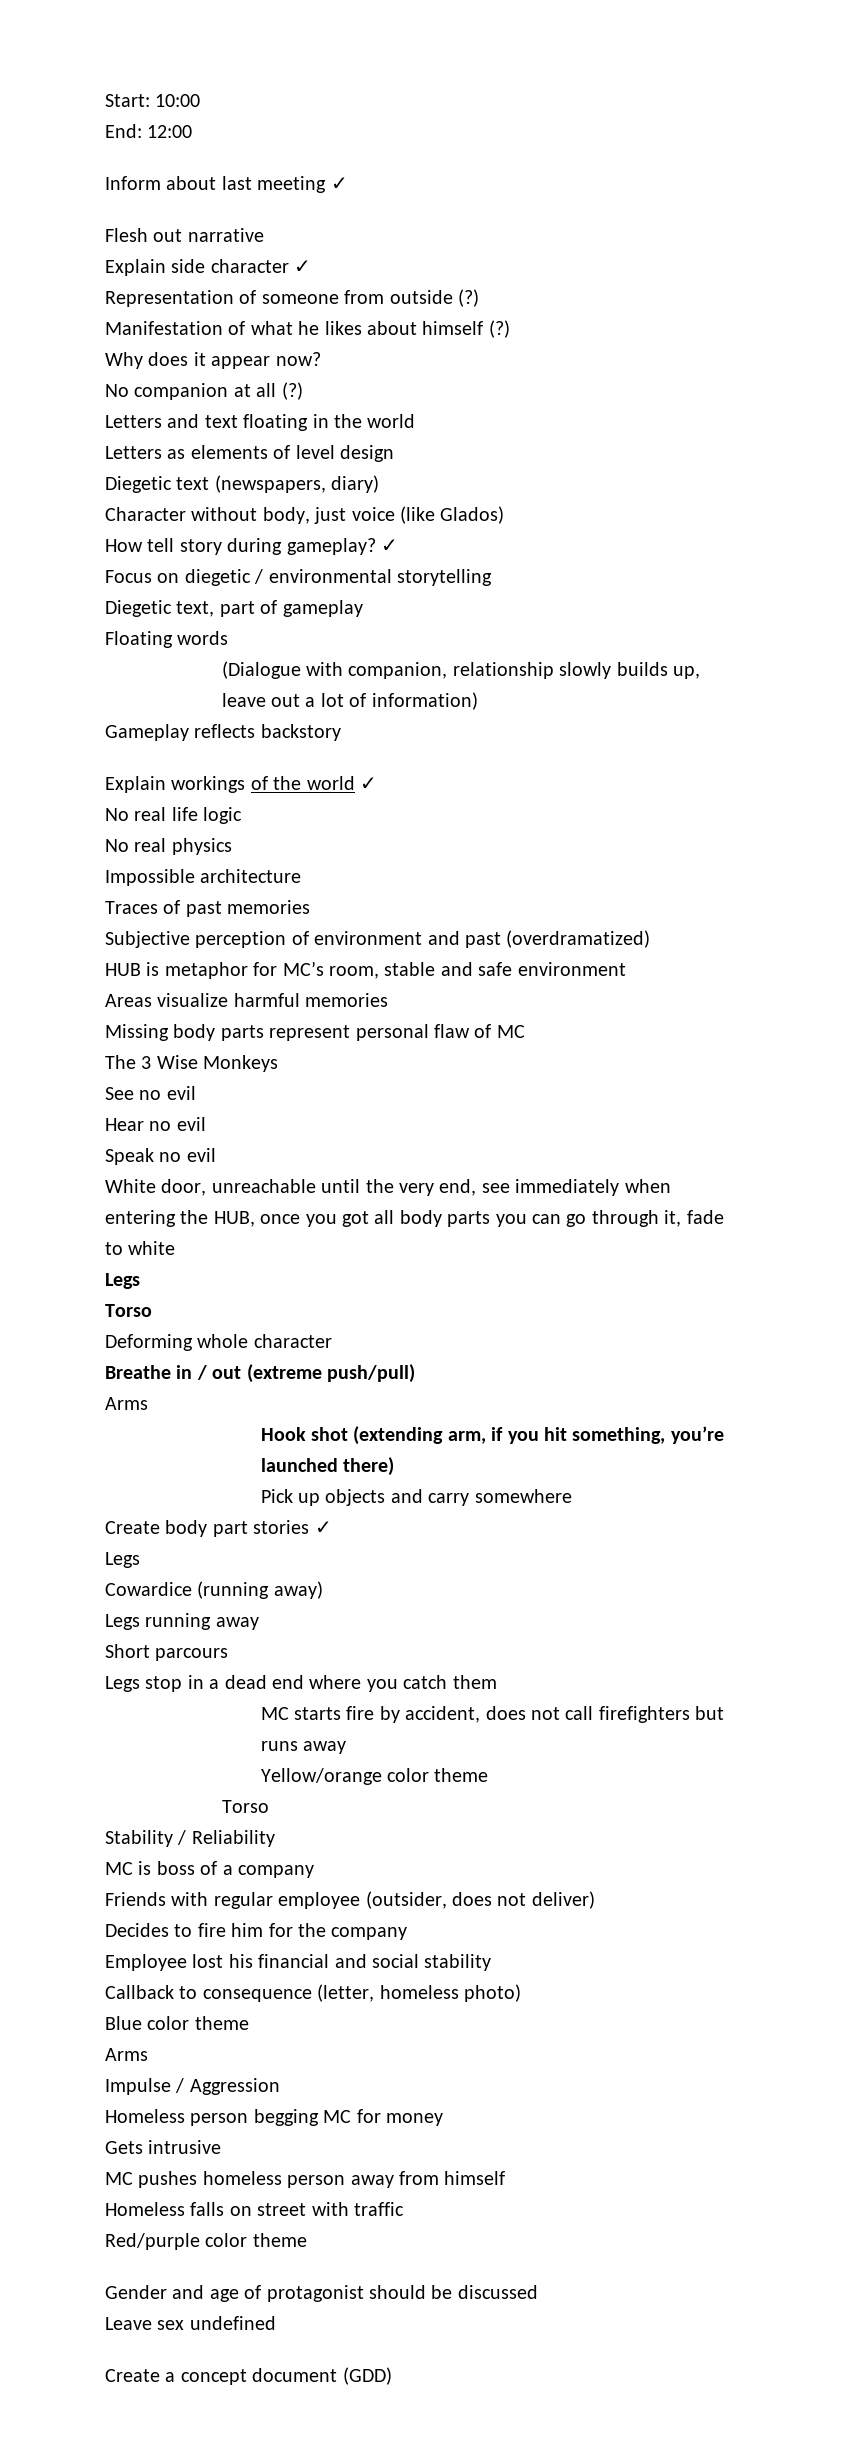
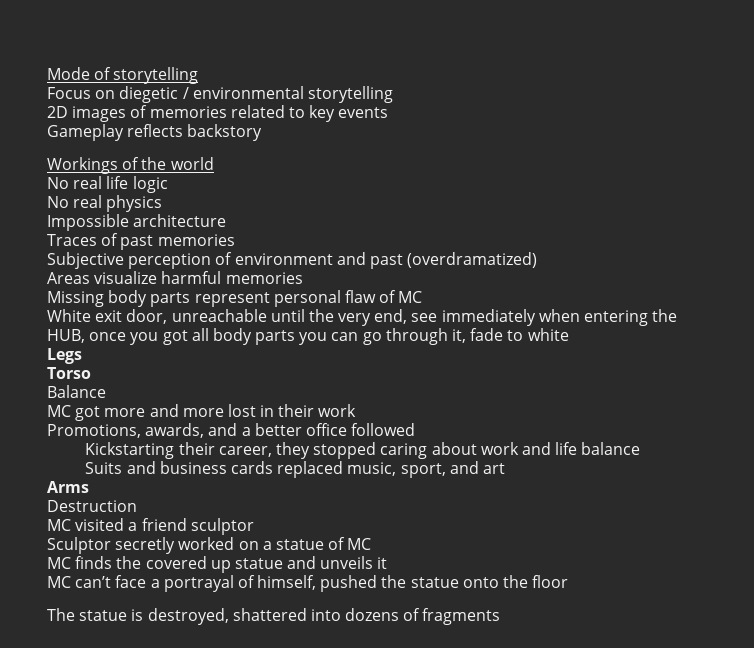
- Start: 10:00
- End: 12:00
- Inform about last meeting ✓
- Flesh out narrative
- Explain side character ✓
- Representation of someone from outside (?)
- Manifestation of what he likes about himself (?)
- Why does it appear now?
- No companion at all (?)
- Letters and text floating in the world
- Letters as elements of level design
- Diegetic text (newspapers, diary)
- Character without body, just voice (like Glados)
- How tell story during gameplay? ✓
+ Mode of storytelling
- Diegetic text, part of gameplay
- Floating words
- (Dialogue with companion, relationship slowly builds up, leave out a lot of information)
+ 2D images of memories related to key events
- Explain workings of the world ✓
+ Workings of the world
- HUB is metaphor for MC’s room, stable and safe environment
- The 3 Wise Monkeys
- See no evil
- Hear no evil
- Speak no evil
- White door, unreachable until the very end, see immediately when entering the HUB, once you got all body parts you can go through it, fade to white
+ White exit door, unreachable until the very end, see immediately when entering the HUB, once you got all body parts you can go through it, fade to white
- Deforming whole character
- Breathe in / out (extreme push/pull)
+ Balance
+ MC got more and more lost in their work
+ Promotions, awards, and a better office followed
+ Kickstarting their career, they stopped caring about work and life balance
+ Suits and business cards replaced music, sport, and art
  Arms
- Hook shot (extending arm, if you hit something, you’re launched there)
- Pick up objects and carry somewhere
- Create body part stories ✓
- Legs
- Cowardice (running away)
- Legs running away
- Short parcours
- Legs stop in a dead end where you catch them
- MC starts fire by accident, does not call firefighters but runs away
- Yellow/orange color theme
- Torso
- Stability / Reliability
- MC is boss of a company
- Friends with regular employee (outsider, does not deliver)
- Decides to fire him for the company
- Employee lost his financial and social stability
- Callback to consequence (letter, homeless photo)
- Blue color theme
- Arms
- Impulse / Aggression
- Homeless person begging MC for money
- Gets intrusive
- MC pushes homeless person away from himself
- Homeless falls on street with traffic
- Red/purple color theme
- Gender and age of protagonist should be discussed
- Leave sex undefined
- Create a concept document (GDD)
+ Destruction
+ MC visited a friend sculptor
+ Sculptor secretly worked on a statue of MC
+ MC finds the covered up statue and unveils it
+ MC can’t face a portrayal of himself, pushed the statue onto the floor
+ The statue is destroyed, shattered into dozens of fragments

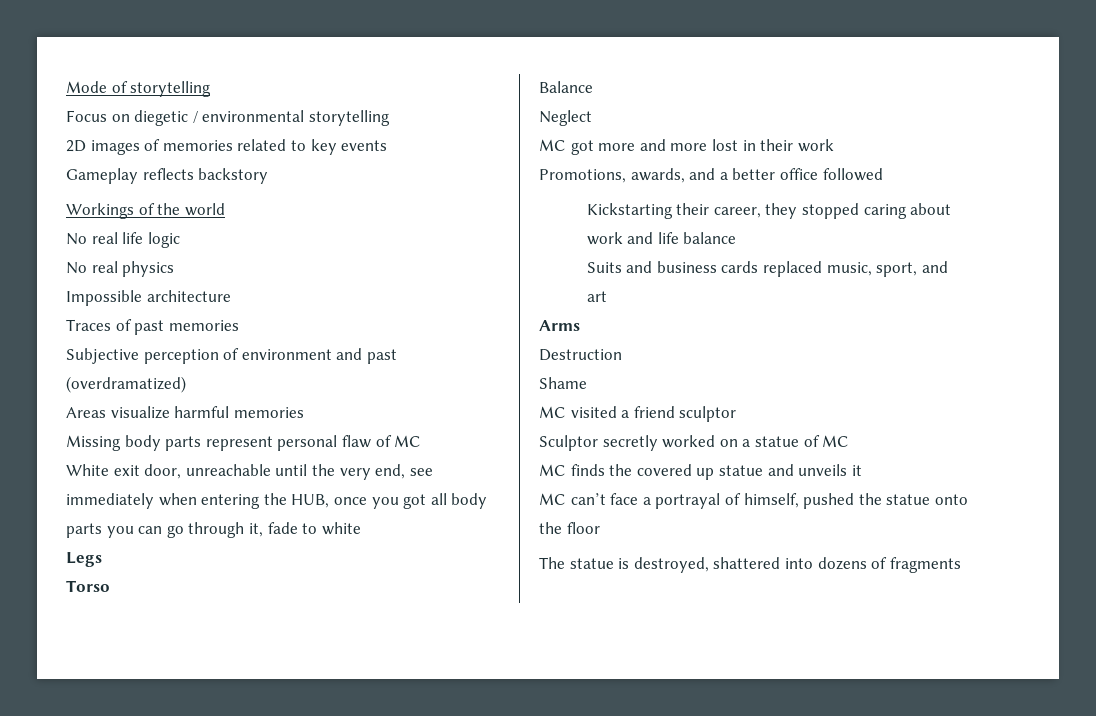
+ Neglect
+ Shame

